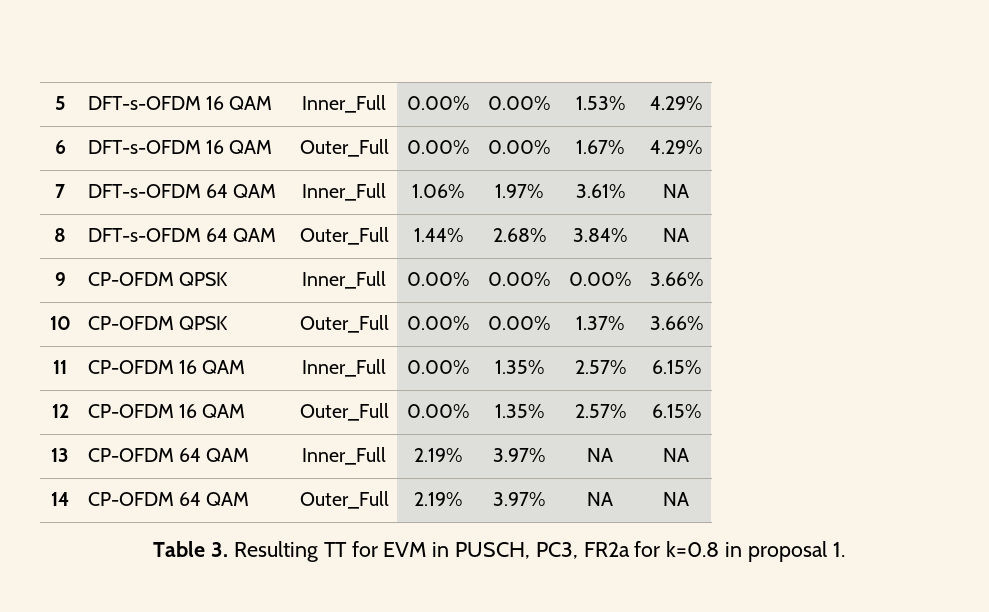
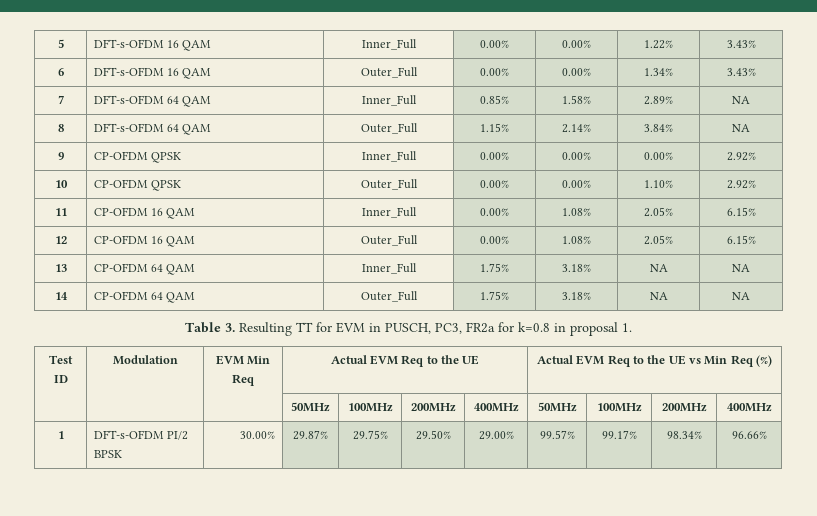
- 5 | DFT-s-OFDM 16 QAM | Inner_Full | 0.00% | 0.00% | 1.53% | 4.29%
+ 5 | DFT-s-OFDM 16 QAM | Inner_Full | 0.00% | 0.00% | 1.22% | 3.43%
- 6 | DFT-s-OFDM 16 QAM | Outer_Full | 0.00% | 0.00% | 1.67% | 4.29%
+ 6 | DFT-s-OFDM 16 QAM | Outer_Full | 0.00% | 0.00% | 1.34% | 3.43%
- 7 | DFT-s-OFDM 64 QAM | Inner_Full | 1.06% | 1.97% | 3.61% | NA
+ 7 | DFT-s-OFDM 64 QAM | Inner_Full | 0.85% | 1.58% | 2.89% | NA
- 8 | DFT-s-OFDM 64 QAM | Outer_Full | 1.44% | 2.68% | 3.84% | NA
+ 8 | DFT-s-OFDM 64 QAM | Outer_Full | 1.15% | 2.14% | 3.84% | NA
- 9 | CP-OFDM QPSK | Inner_Full | 0.00% | 0.00% | 0.00% | 3.66%
+ 9 | CP-OFDM QPSK | Inner_Full | 0.00% | 0.00% | 0.00% | 2.92%
- 10 | CP-OFDM QPSK | Outer_Full | 0.00% | 0.00% | 1.37% | 3.66%
+ 10 | CP-OFDM QPSK | Outer_Full | 0.00% | 0.00% | 1.10% | 2.92%
- 11 | CP-OFDM 16 QAM | Inner_Full | 0.00% | 1.35% | 2.57% | 6.15%
+ 11 | CP-OFDM 16 QAM | Inner_Full | 0.00% | 1.08% | 2.05% | 6.15%
- 12 | CP-OFDM 16 QAM | Outer_Full | 0.00% | 1.35% | 2.57% | 6.15%
+ 12 | CP-OFDM 16 QAM | Outer_Full | 0.00% | 1.08% | 2.05% | 6.15%
- 13 | CP-OFDM 64 QAM | Inner_Full | 2.19% | 3.97% | NA | NA
+ 13 | CP-OFDM 64 QAM | Inner_Full | 1.75% | 3.18% | NA | NA
- 14 | CP-OFDM 64 QAM | Outer_Full | 2.19% | 3.97% | NA | NA
+ 14 | CP-OFDM 64 QAM | Outer_Full | 1.75% | 3.18% | NA | NA
+ Test ID | Modulation | EVM Min Req | Actual EVM Req to the UE | Actual EVM Req to the UE vs Min Req (%)
+ | | | 50MHz | 100MHz | 200MHz | 400MHz | 50MHz | 100MHz | 200MHz | 400MHz
+ 1 | DFT-s-OFDM PI/2 BPSK | 30.00% | 29.87% | 29.75% | 29.50% | 29.00% | 99.57% | 99.17% | 98.34% | 96.66%

